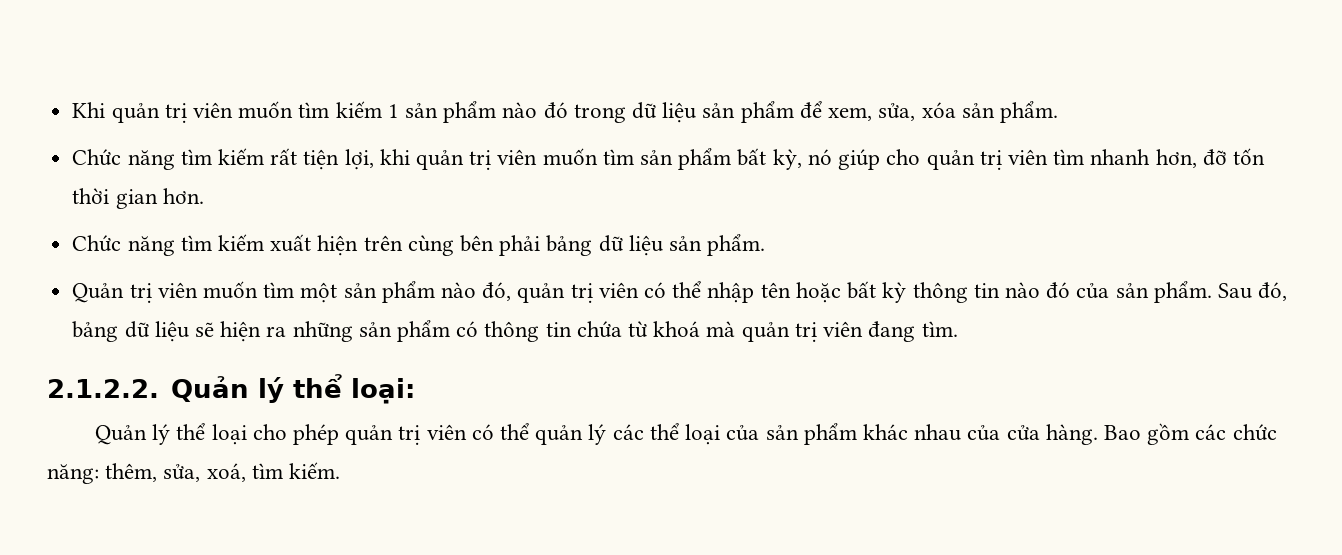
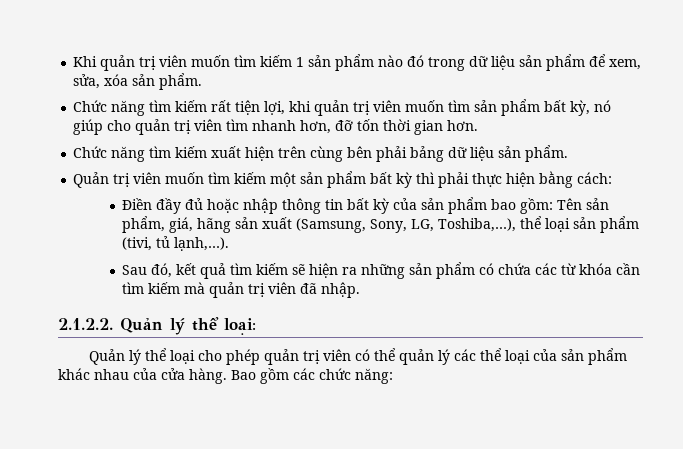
- Quản trị viên muốn tìm một sản phẩm nào đó, quản trị viên có thể nhập tên hoặc bất kỳ thông tin nào đó của sản phẩm. Sau đó, bảng dữ liệu sẽ hiện ra những sản phẩm có thông tin chứa từ khoá mà quản trị viên đang tìm.
+ Quản trị viên muốn tìm kiếm một sản phẩm bất kỳ thì phải thực hiện bằng cách:
+ Điền đầy đủ hoặc nhập thông tin bất kỳ của sản phẩm bao gồm: Tên sản phẩm, giá, hãng sản xuất (Samsung, Sony, LG, Toshiba,…), thể loại sản phẩm (tivi, tủ lạnh,…).
+ Sau đó, kết quả tìm kiếm sẽ hiện ra những sản phẩm có chứa các từ khóa cần tìm kiếm mà quản trị viên đã nhập.
- Bao gồm các chức năng: thêm, sửa, xoá, tìm kiếm.
+ Bao gồm các chức năng:

